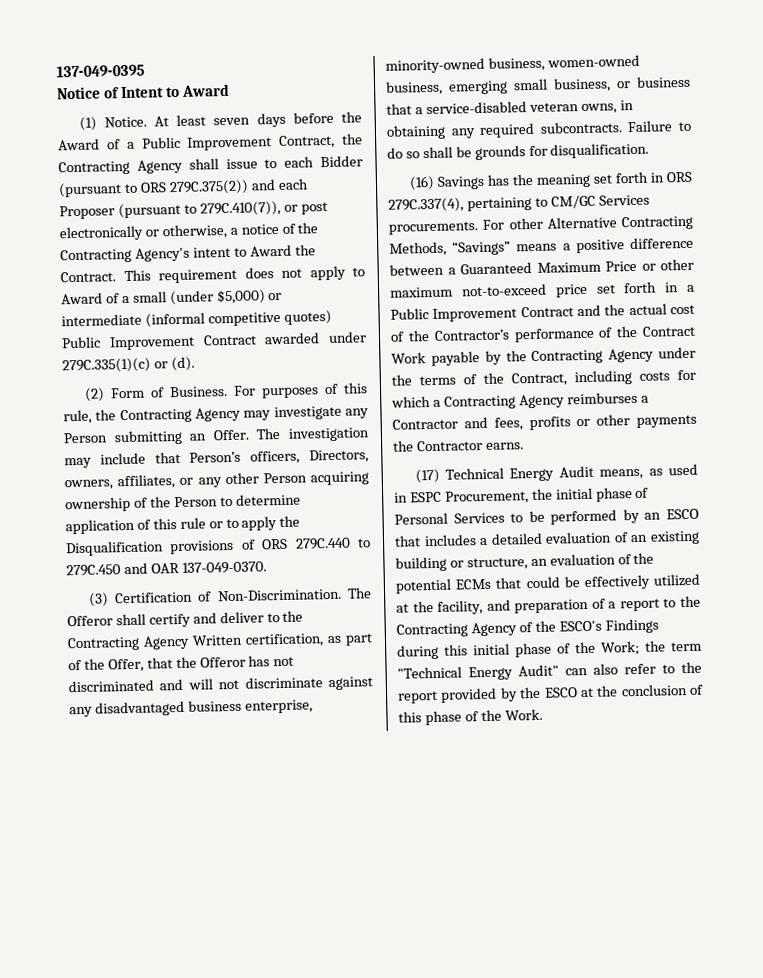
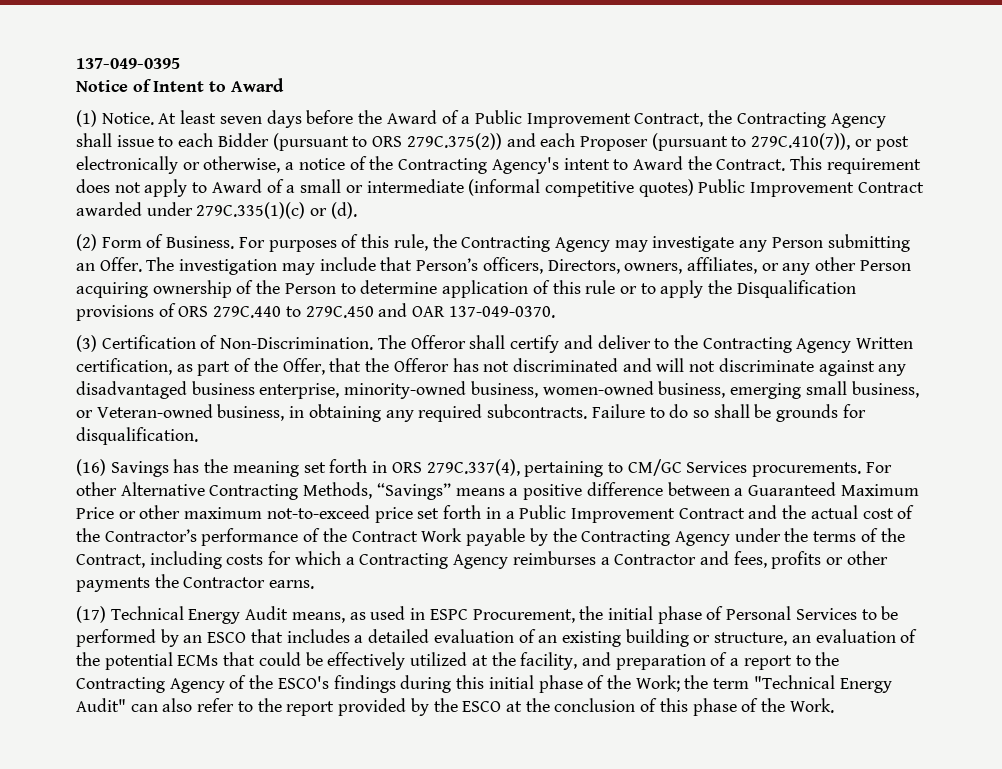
- This requirement does not apply to Award of a small (under $5,000) or intermediate (informal competitive quotes) Public Improvement Contract awarded under 279C.335(1)(c) or (d).
+ This requirement does not apply to Award of a small or intermediate (informal competitive quotes) Public Improvement Contract awarded under 279C.335(1)(c) or (d).
- The Offeror shall certify and deliver to the Contracting Agency Written certification, as part of the Offer, that the Offeror has not discriminated and will not discriminate against any disadvantaged business enterprise, minority-owned business, women-owned business, emerging small business, or business that a service-disabled veteran owns, in obtaining any required subcontracts.
+ The Offeror shall certify and deliver to the Contracting Agency Written certification, as part of the Offer, that the Offeror has not discriminated and will not discriminate against any disadvantaged business enterprise, minority-owned business, women-owned business, emerging small business, or Veteran-owned business, in obtaining any required subcontracts.
- (17) Technical Energy Audit means, as used in ESPC Procurement, the initial phase of Personal Services to be performed by an ESCO that includes a detailed evaluation of an existing building or structure, an evaluation of the potential ECMs that could be effectively utilized at the facility, and preparation of a report to the Contracting Agency of the ESCO's Findings during this initial phase of the Work;
+ (17) Technical Energy Audit means, as used in ESPC Procurement, the initial phase of Personal Services to be performed by an ESCO that includes a detailed evaluation of an existing building or structure, an evaluation of the potential ECMs that could be effectively utilized at the facility, and preparation of a report to the Contracting Agency of the ESCO's findings during this initial phase of the Work;

